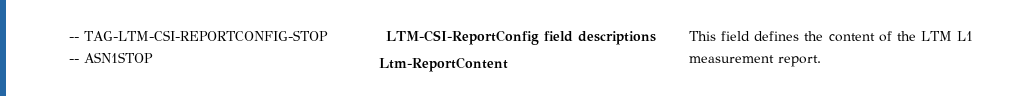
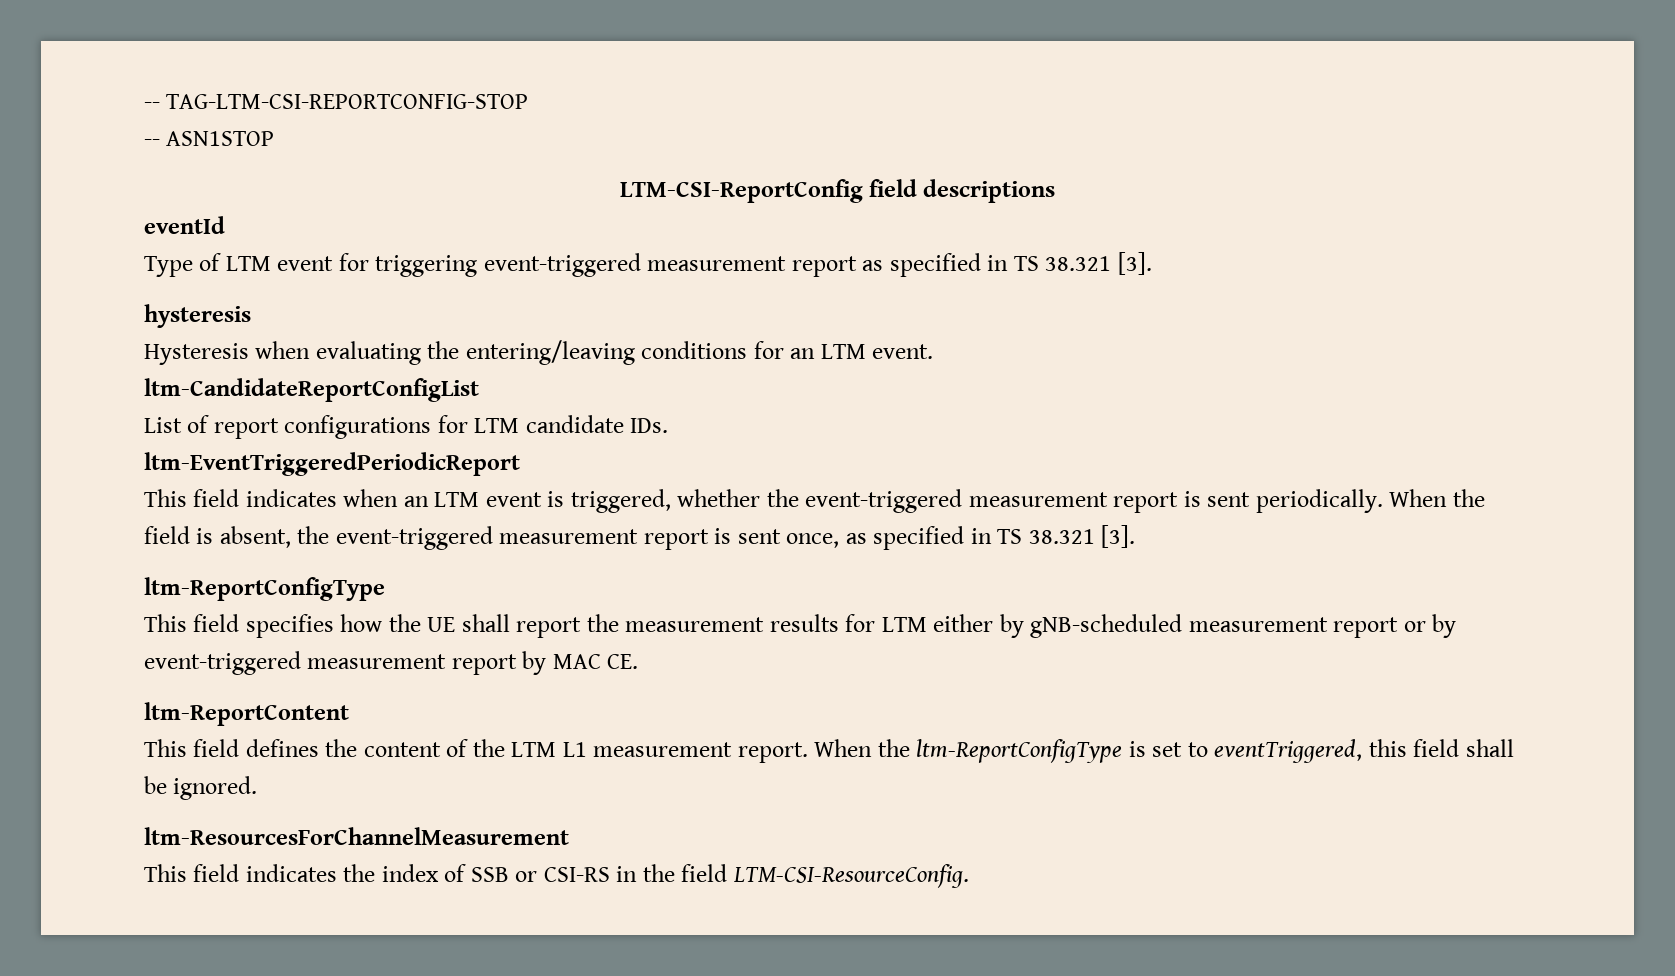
- Ltm-ReportContent
+ eventId
+ Type of LTM event for triggering event-triggered measurement report as specified in TS 38.321 [3].
+ hysteresis
+ Hysteresis when evaluating the entering/leaving conditions for an LTM event.
+ ltm-CandidateReportConfigList
+ List of report configurations for LTM candidate IDs.
+ ltm-EventTriggeredPeriodicReport
+ This field indicates when an LTM event is triggered, whether the event-triggered measurement report is sent periodically. When the field is absent, the event-triggered measurement report is sent once, as specified in TS 38.321 [3].
+ ltm-ReportConfigType
+ This field specifies how the UE shall report the measurement results for LTM either by gNB-scheduled measurement report or by event-triggered measurement report by MAC CE.
+ ltm-ReportContent
+ When the ltm-ReportConfigType is set to eventTriggered, this field shall be ignored.
+ ltm-ResourcesForChannelMeasurement
+ This field indicates the index of SSB or CSI-RS in the field LTM-CSI-ResourceConfig.

